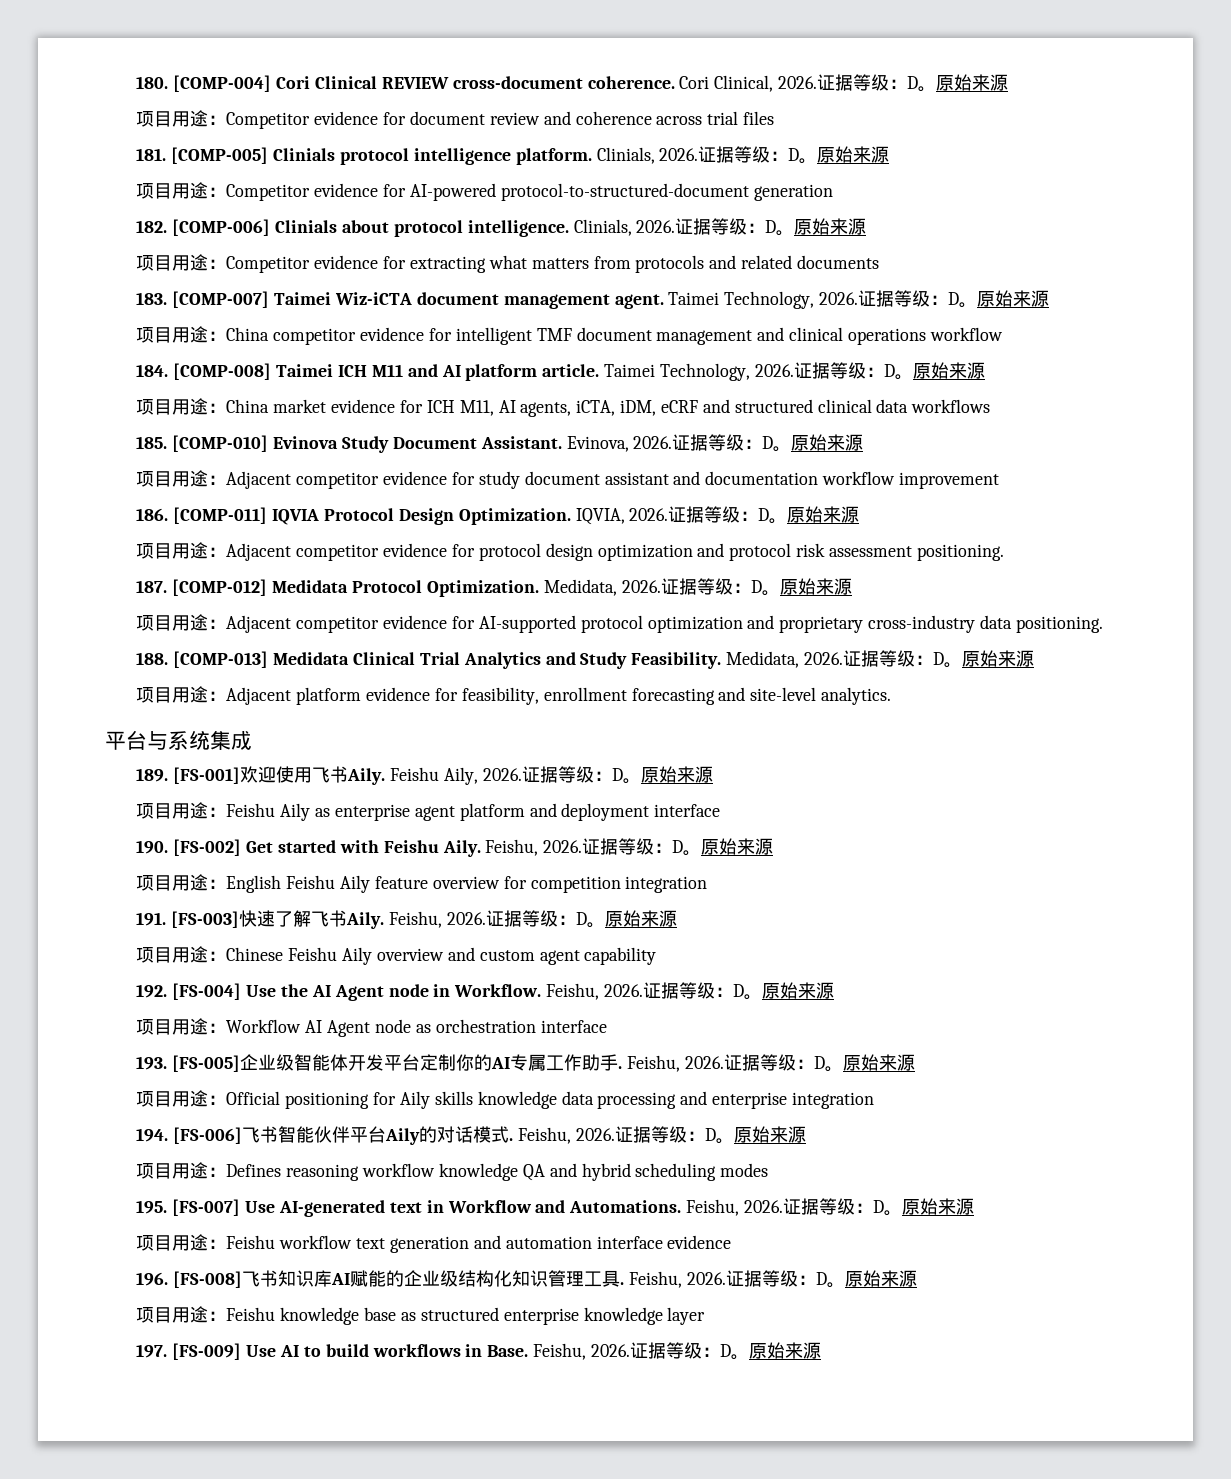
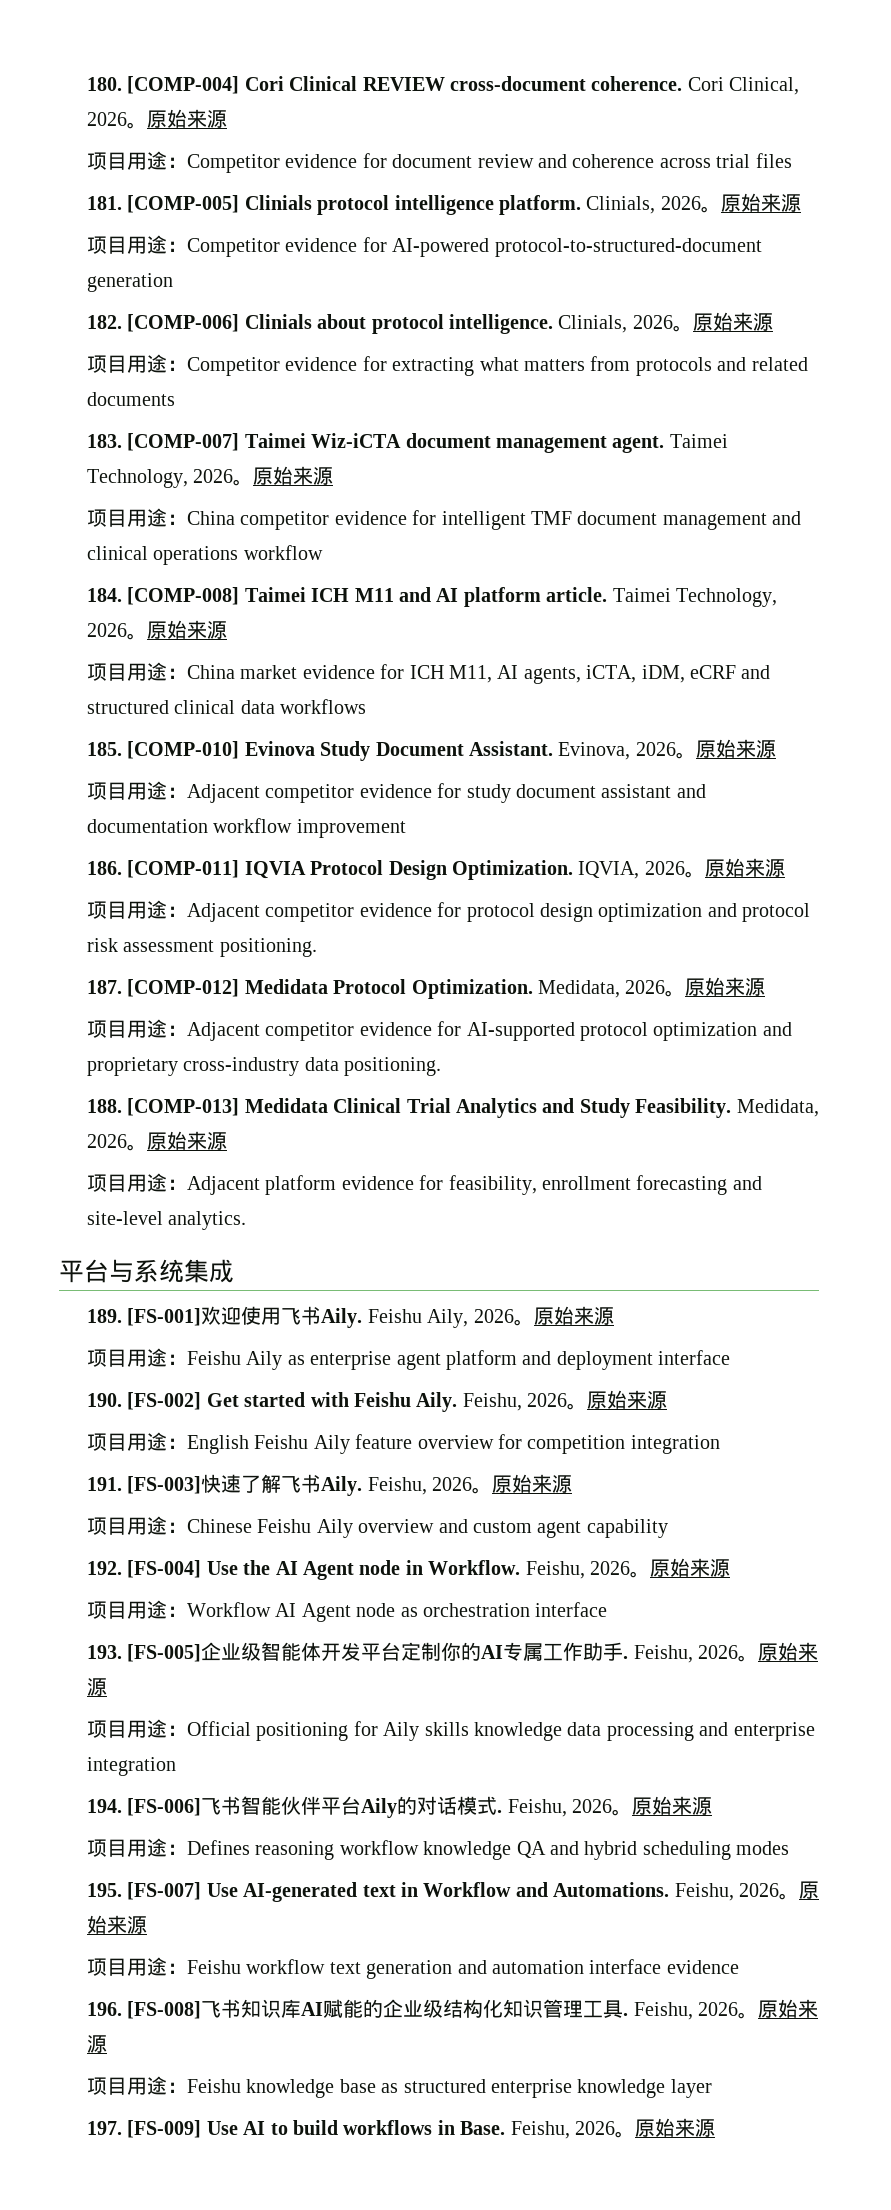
- Cori Clinical, 2026.证据等级：D。
+ Cori Clinical, 2026。
- 181. [COMP-005] Clinials protocol intelligence platform. Clinials, 2026.证据等级：D。
+ 181. [COMP-005] Clinials protocol intelligence platform. Clinials, 2026。
- 182. [COMP-006] Clinials about protocol intelligence. Clinials, 2026.证据等级：D。
+ 182. [COMP-006] Clinials about protocol intelligence. Clinials, 2026。
- 183. [COMP-007] Taimei Wiz-iCTA document management agent. Taimei Technology, 2026.证据等级：D。
+ 183. [COMP-007] Taimei Wiz-iCTA document management agent. Taimei Technology, 2026。
- 184. [COMP-008] Taimei ICH M11 and AI platform article. Taimei Technology, 2026.证据等级：D。
+ 184. [COMP-008] Taimei ICH M11 and AI platform article. Taimei Technology, 2026。
- Evinova, 2026.证据等级：D。
+ Evinova, 2026。
- IQVIA, 2026.证据等级：D。
+ IQVIA, 2026。
- 187. [COMP-012] Medidata Protocol Optimization. Medidata, 2026.证据等级：D。
+ 187. [COMP-012] Medidata Protocol Optimization. Medidata, 2026。
- 188. [COMP-013] Medidata Clinical Trial Analytics and Study Feasibility. Medidata, 2026.证据等级：D。
+ 188. [COMP-013] Medidata Clinical Trial Analytics and Study Feasibility. Medidata, 2026。
- Feishu Aily, 2026.证据等级：D。
+ Feishu Aily, 2026。
- 190. [FS-002] Get started with Feishu Aily. Feishu, 2026.证据等级：D。
+ 190. [FS-002] Get started with Feishu Aily. Feishu, 2026。
- 191. [FS-003]快速了解飞书Aily. Feishu, 2026.证据等级：D。
+ 191. [FS-003]快速了解飞书Aily. Feishu, 2026。
- 192. [FS-004] Use the AI Agent node in Workflow. Feishu, 2026.证据等级：D。
+ 192. [FS-004] Use the AI Agent node in Workflow. Feishu, 2026。
- 193. [FS-005]企业级智能体开发平台定制你的AI专属工作助手. Feishu, 2026.证据等级：D。
+ 193. [FS-005]企业级智能体开发平台定制你的AI专属工作助手. Feishu, 2026。
- 194. [FS-006]飞书智能伙伴平台Aily的对话模式. Feishu, 2026.证据等级：D。
+ 194. [FS-006]飞书智能伙伴平台Aily的对话模式. Feishu, 2026。
- 195. [FS-007] Use AI-generated text in Workflow and Automations. Feishu, 2026.证据等级：D。
+ 195. [FS-007] Use AI-generated text in Workflow and Automations. Feishu, 2026。
- 196. [FS-008]飞书知识库AI赋能的企业级结构化知识管理工具. Feishu, 2026.证据等级：D。
+ 196. [FS-008]飞书知识库AI赋能的企业级结构化知识管理工具. Feishu, 2026。
- 197. [FS-009] Use AI to build workflows in Base. Feishu, 2026.证据等级：D。
+ 197. [FS-009] Use AI to build workflows in Base. Feishu, 2026。

